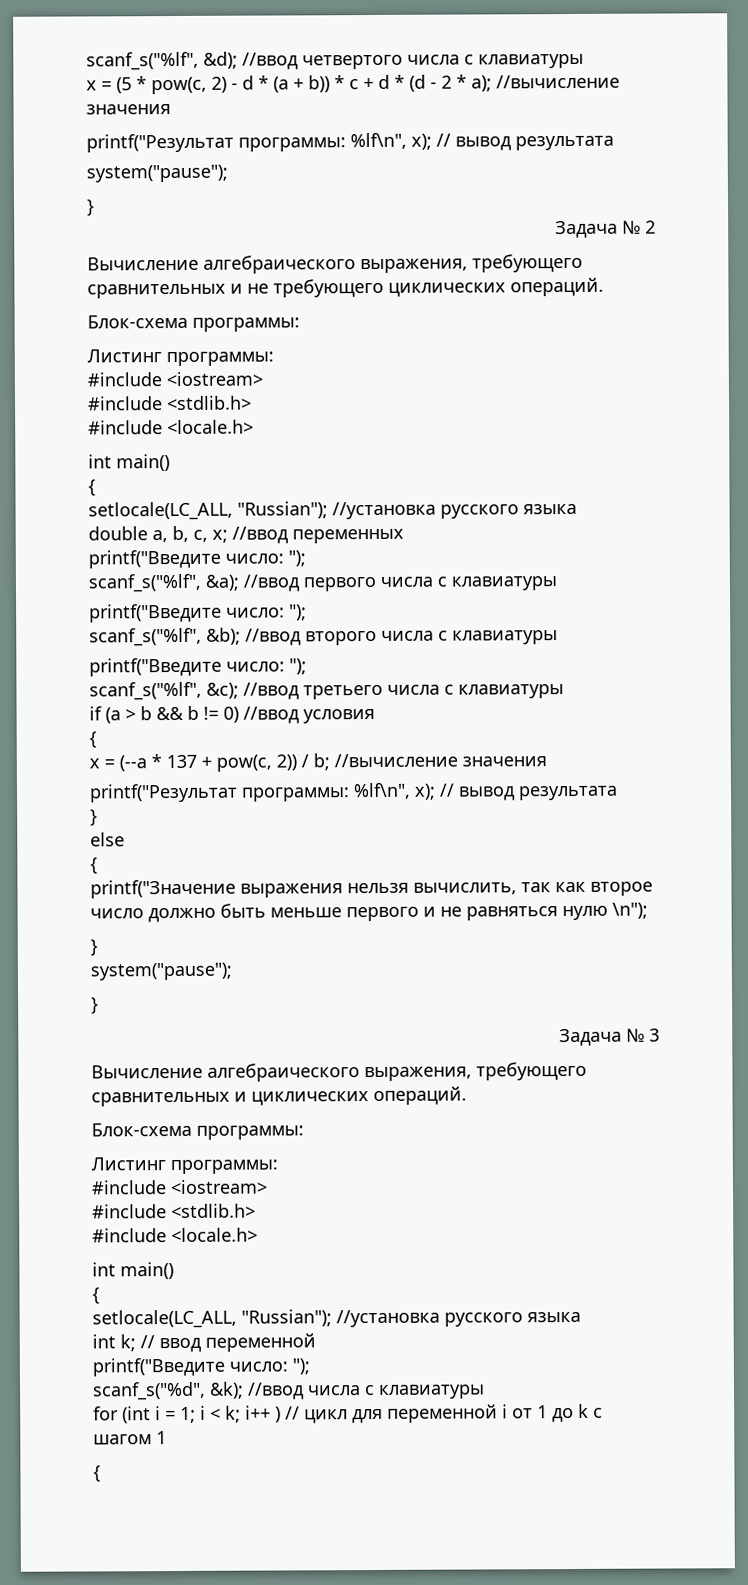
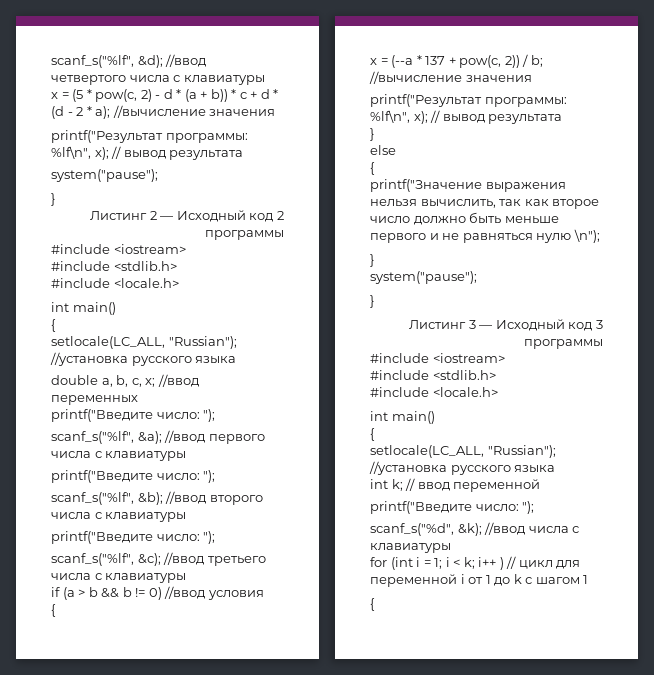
- Задача № 2
- Вычисление алгебраического выражения, требующего сравнительных и не требующего циклических операций.
- Блок-схема программы:
- Листинг программы:
+ Листинг 2 — Исходный код 2 программы
- Задача № 3
- Вычисление алгебраического выражения, требующего сравнительных и циклических операций.
- Блок-схема программы:
- Листинг программы:
+ Листинг 3 — Исходный код 3 программы

